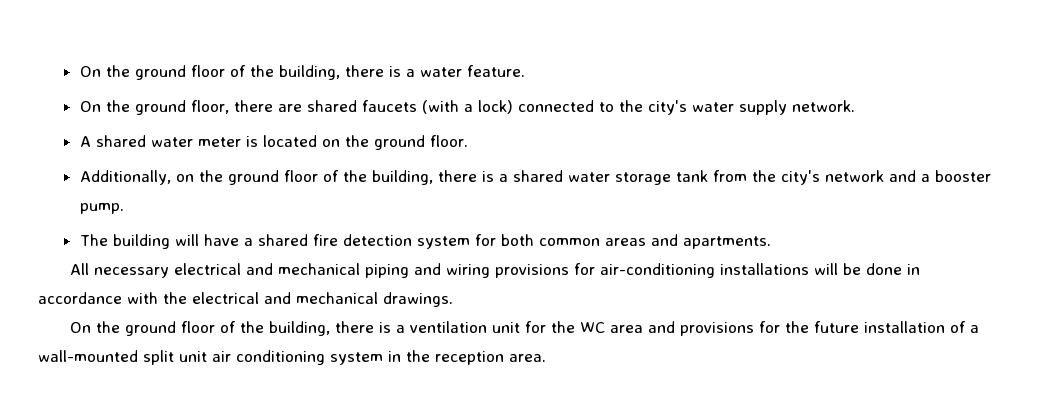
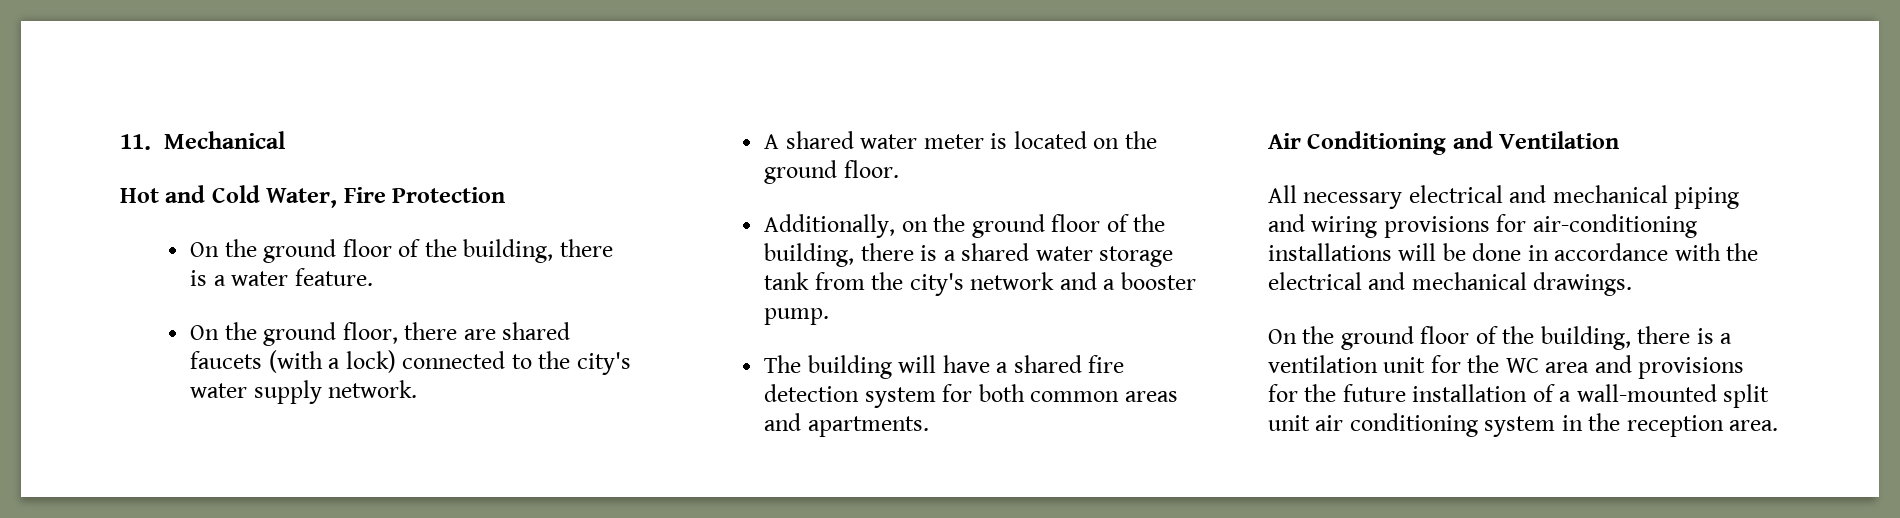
+ 11. Mechanical
+ Hot and Cold Water, Fire Protection
+ Air Conditioning and Ventilation

